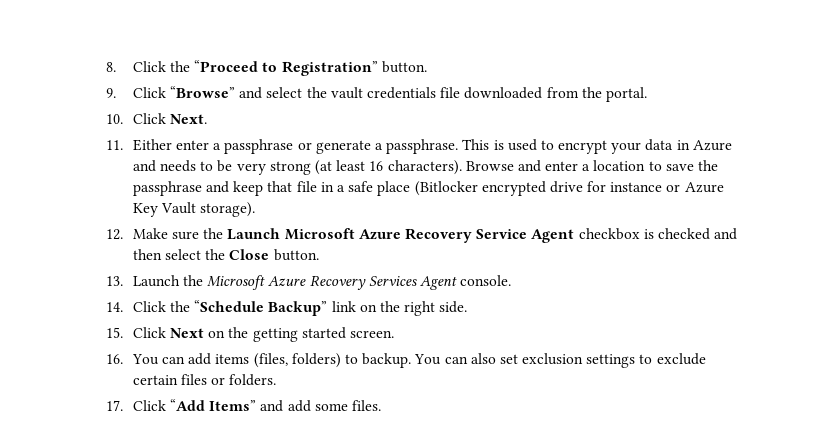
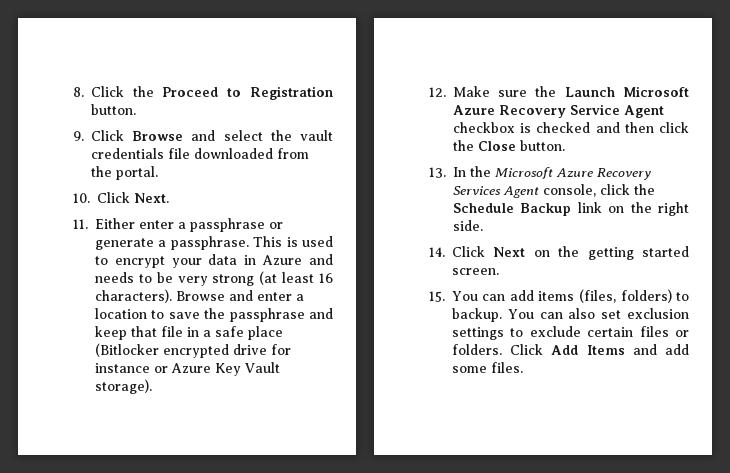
- 8. Click the “Proceed to Registration” button.
+ 8. Click the Proceed to Registration button.
- 9. Click “Browse” and select the vault credentials file downloaded from the portal.
+ 9. Click Browse and select the vault credentials file downloaded from the portal.
- 12. Make sure the Launch Microsoft Azure Recovery Service Agent checkbox is checked and then select the Close button.
+ 12. Make sure the Launch Microsoft Azure Recovery Service Agent checkbox is checked and then click the Close button.
- 13. Launch the Microsoft Azure Recovery Services Agent console.
- 14. Click the “Schedule Backup” link on the right side.
+ 13. In the Microsoft Azure Recovery Services Agent console, click the Schedule Backup link on the right side.
- 15. Click Next on the getting started screen.
+ 14. Click Next on the getting started screen.
- 16. You can add items (files, folders) to backup.
+ 15. You can add items (files, folders) to backup.
- You can also set exclusion settings to exclude certain files or folders.
- 17. Click “Add Items” and add some files.
+ You can also set exclusion settings to exclude certain files or folders. Click Add Items and add some files.

